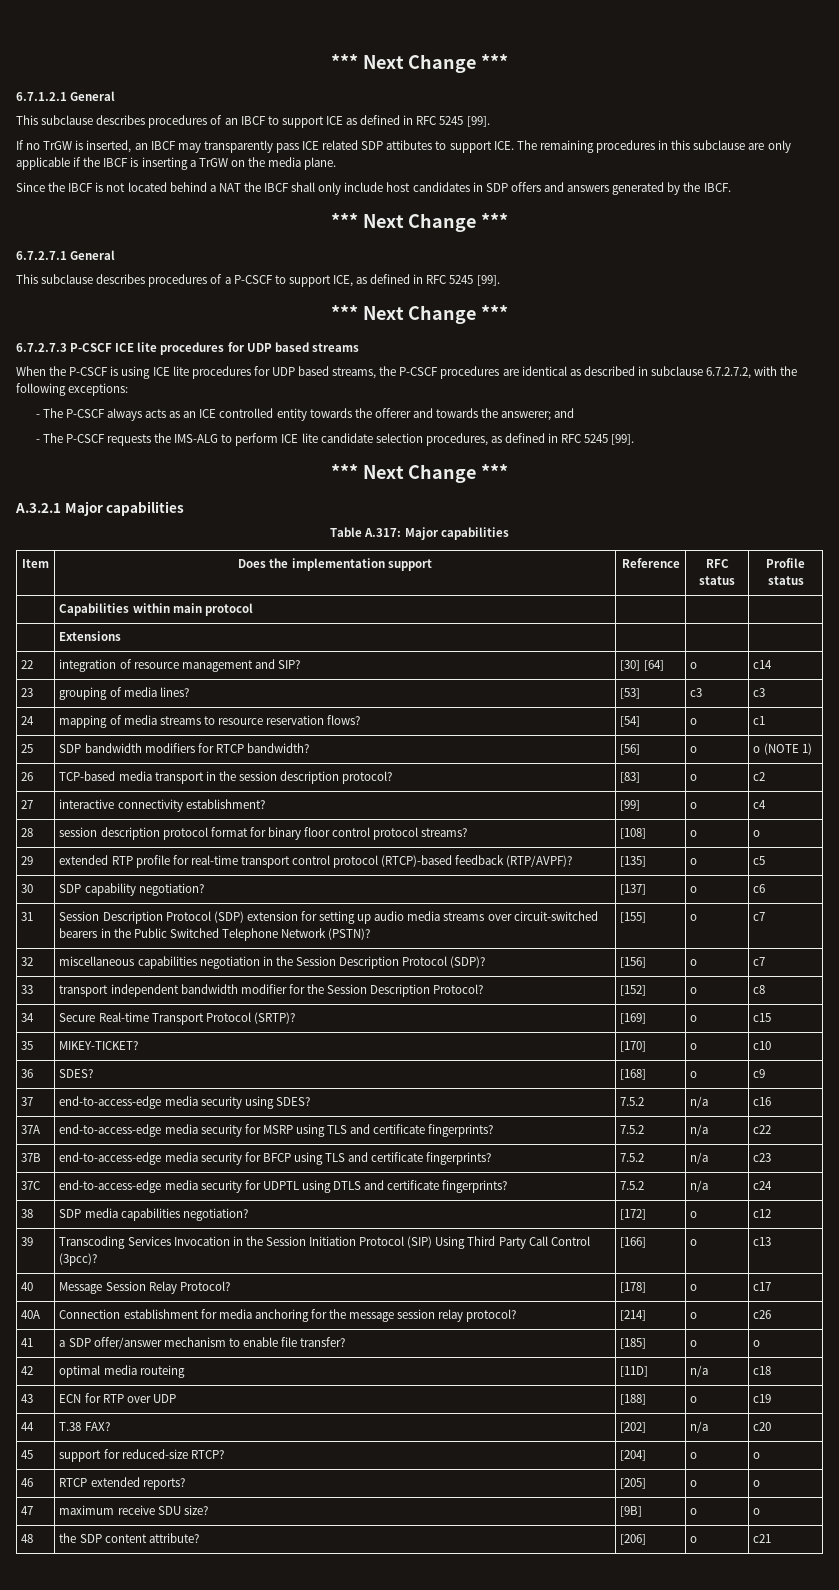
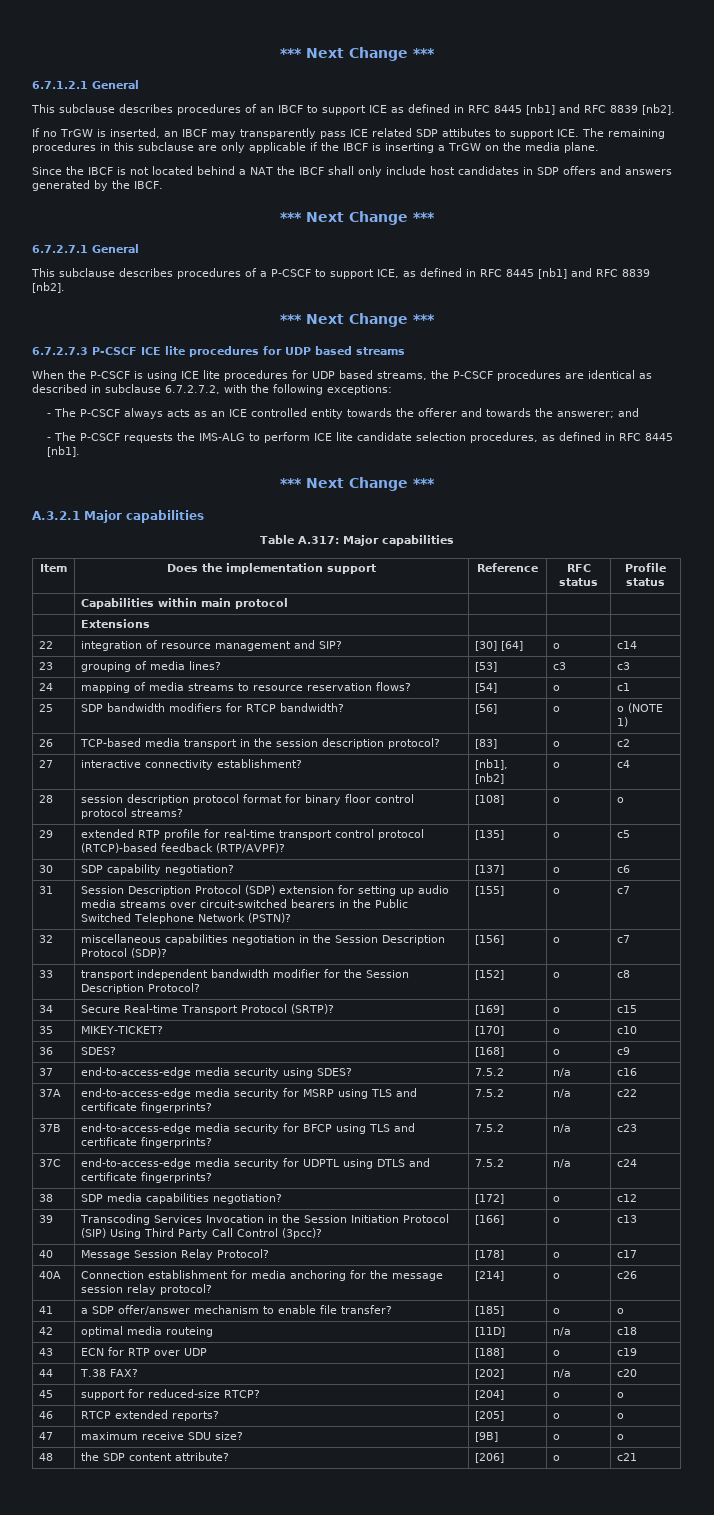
- This subclause describes procedures of an IBCF to support ICE as defined in RFC 5245 [99].
+ This subclause describes procedures of an IBCF to support ICE as defined in RFC 8445 [nb1] and RFC 8839 [nb2].
- This subclause describes procedures of a P-CSCF to support ICE, as defined in RFC 5245 [99].
+ This subclause describes procedures of a P-CSCF to support ICE, as defined in RFC 8445 [nb1] and RFC 8839 [nb2].
- - The P-CSCF requests the IMS-ALG to perform ICE lite candidate selection procedures, as defined in RFC 5245 [99].
+ - The P-CSCF requests the IMS-ALG to perform ICE lite candidate selection procedures, as defined in RFC 8445 [nb1].
- 27 | interactive connectivity establishment? | [99] | o | c4
+ 27 | interactive connectivity establishment? | [nb1], [nb2] | o | c4

